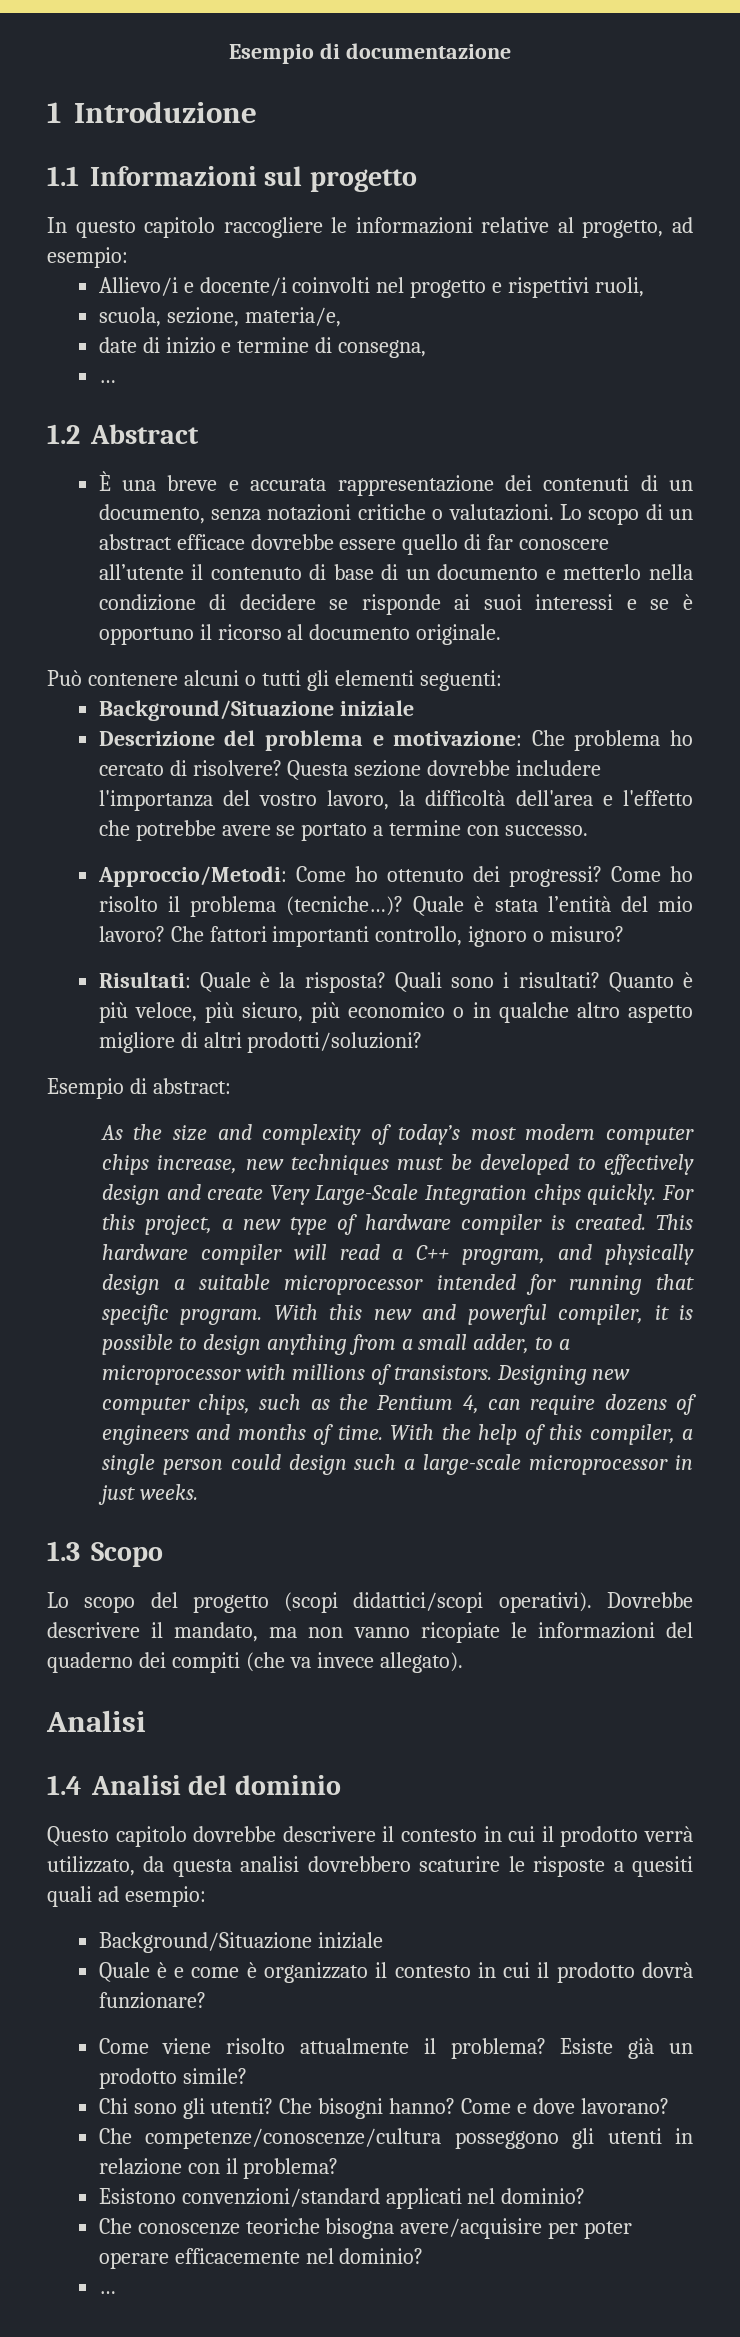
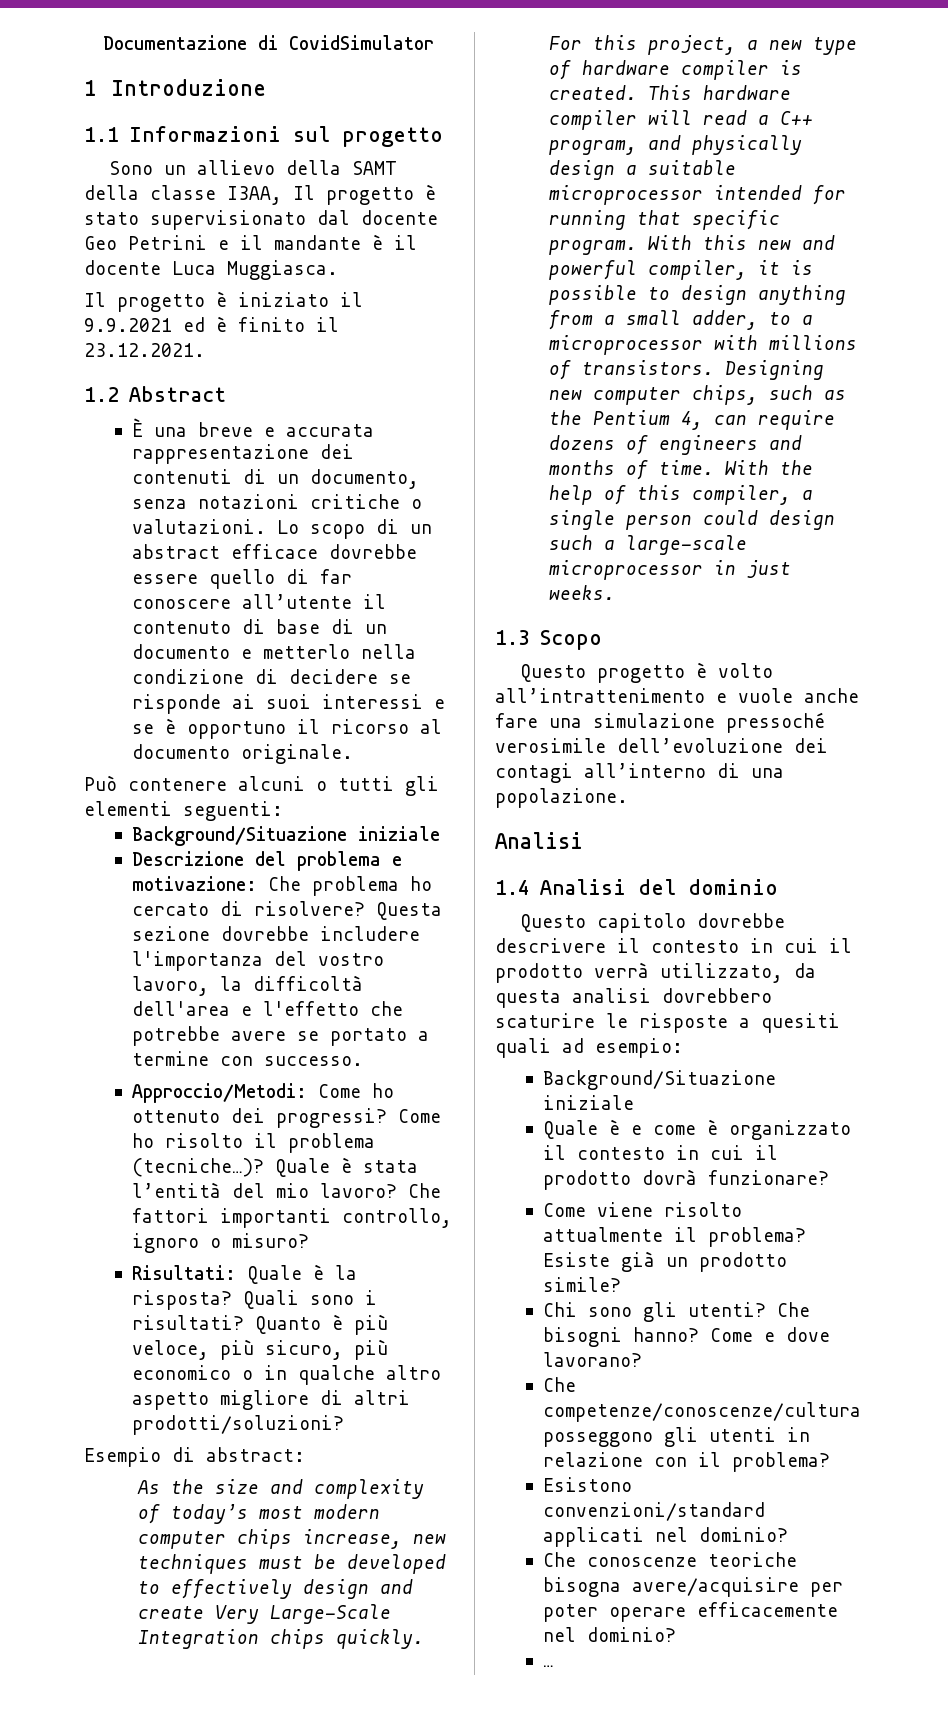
- Esempio di documentazione
+ Documentazione di CovidSimulator
- In questo capitolo raccogliere le informazioni relative al progetto, ad esempio:
- Allievo/i e docente/i coinvolti nel progetto e rispettivi ruoli,
- scuola, sezione, materia/e,
- date di inizio e termine di consegna,
- …
+ Sono un allievo della SAMT della classe I3AA, Il progetto è stato supervisionato dal docente Geo Petrini e il mandante è il docente Luca Muggiasca.
+ Il progetto è iniziato il 9.9.2021 ed è finito il 23.12.2021.
- Lo scopo del progetto (scopi didattici/scopi operativi). Dovrebbe descrivere il mandato, ma non vanno ricopiate le informazioni del quaderno dei compiti (che va invece allegato).
+ Questo progetto è volto all’intrattenimento e vuole anche fare una simulazione pressoché verosimile dell’evoluzione dei contagi all’interno di una popolazione.

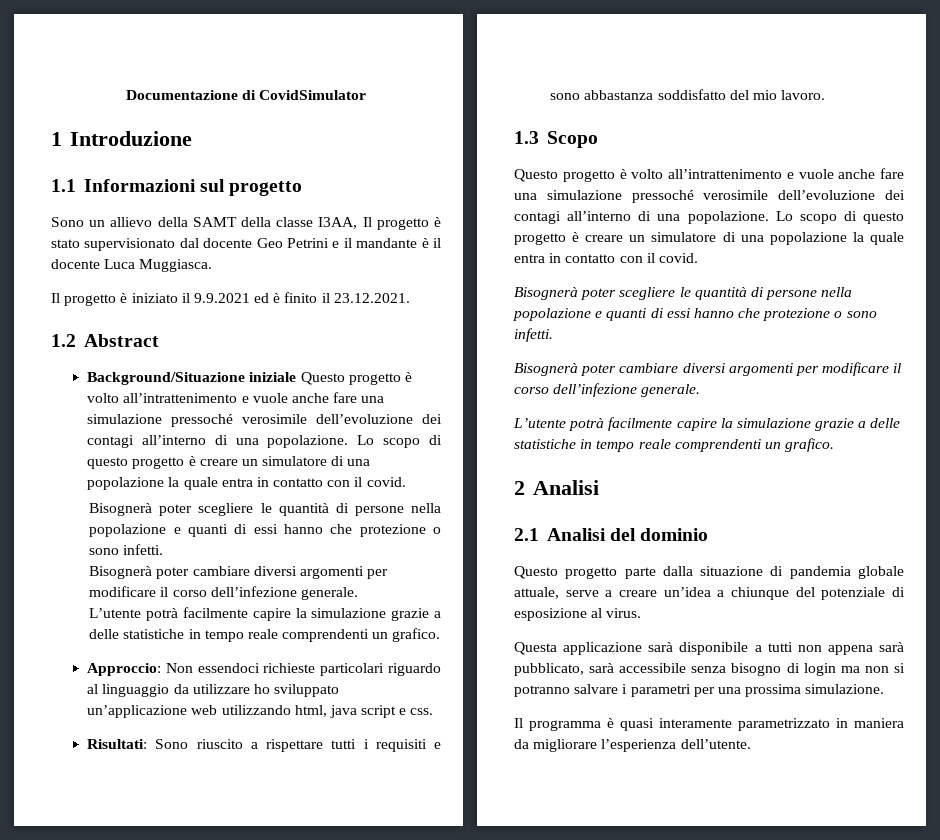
- È una breve e accurata rappresentazione dei contenuti di un documento, senza notazioni critiche o valutazioni. Lo scopo di un abstract efficace dovrebbe essere quello di far conoscere all’utente il contenuto di base di un documento e metterlo nella condizione di decidere se risponde ai suoi interessi e se è opportuno il ricorso al documento originale.
- Può contenere alcuni o tutti gli elementi seguenti:
- Background/Situazione iniziale
- Descrizione del problema e motivazione: Che problema ho cercato di risolvere? Questa sezione dovrebbe includere l'importanza del vostro lavoro, la difficoltà dell'area e l'effetto che potrebbe avere se portato a termine con successo.
- Approccio/Metodi: Come ho ottenuto dei progressi? Come ho risolto il problema (tecniche…)? Quale è stata l’entità del mio lavoro? Che fattori importanti controllo, ignoro o misuro?
- Risultati: Quale è la risposta? Quali sono i risultati? Quanto è più veloce, più sicuro, più economico o in qualche altro aspetto migliore di altri prodotti/soluzioni?
- Esempio di abstract:
- As the size and complexity of today’s most modern computer chips increase, new techniques must be developed to effectively design and create Very Large-Scale Integration chips quickly. For this project, a new type of hardware compiler is created. This hardware compiler will read a C++ program, and physically design a suitable microprocessor intended for running that specific program. With this new and powerful compiler, it is possible to design anything from a small adder, to a microprocessor with millions of transistors. Designing new computer chips, such as the Pentium 4, can require dozens of engineers and months of time. With the help of this compiler, a single person could design such a large-scale microprocessor in just weeks.
+ Background/Situazione iniziale Questo progetto è volto all’intrattenimento e vuole anche fare una simulazione pressoché verosimile dell’evoluzione dei contagi all’interno di una popolazione. Lo scopo di questo progetto è creare un simulatore di una popolazione la quale entra in contatto con il covid.
+ Bisognerà poter scegliere le quantità di persone nella popolazione e quanti di essi hanno che protezione o sono infetti.
+ Bisognerà poter cambiare diversi argomenti per modificare il corso dell’infezione generale.
+ L’utente potrà facilmente capire la simulazione grazie a delle statistiche in tempo reale comprendenti un grafico.
+ Approccio: Non essendoci richieste particolari riguardo al linguaggio da utilizzare ho sviluppato un’applicazione web utilizzando html, java script e css.
+ Risultati: Sono riuscito a rispettare tutti i requisiti e sono abbastanza soddisfatto del mio lavoro.
  1.3 Scopo
- Questo progetto è volto all’intrattenimento e vuole anche fare una simulazione pressoché verosimile dell’evoluzione dei contagi all’interno di una popolazione.
- Analisi
+ Questo progetto è volto all’intrattenimento e vuole anche fare una simulazione pressoché verosimile dell’evoluzione dei contagi all’interno di una popolazione. Lo scopo di questo progetto è creare un simulatore di una popolazione la quale entra in contatto con il covid.
+ Bisognerà poter scegliere le quantità di persone nella popolazione e quanti di essi hanno che protezione o sono infetti.
+ Bisognerà poter cambiare diversi argomenti per modificare il corso dell’infezione generale.
+ L’utente potrà facilmente capire la simulazione grazie a delle statistiche in tempo reale comprendenti un grafico.
+ 2 Analisi
- 1.4 Analisi del dominio
+ 2.1 Analisi del dominio
- Questo capitolo dovrebbe descrivere il contesto in cui il prodotto verrà utilizzato, da questa analisi dovrebbero scaturire le risposte a quesiti quali ad esempio:
- Background/Situazione iniziale
- Quale è e come è organizzato il contesto in cui il prodotto dovrà funzionare?
- Come viene risolto attualmente il problema? Esiste già un prodotto simile?
- Chi sono gli utenti? Che bisogni hanno? Come e dove lavorano?
- Che competenze/conoscenze/cultura posseggono gli utenti in relazione con il problema?
- Esistono convenzioni/standard applicati nel dominio?
- Che conoscenze teoriche bisogna avere/acquisire per poter operare efficacemente nel dominio?
- …
+ Questo progetto parte dalla situazione di pandemia globale attuale, serve a creare un’idea a chiunque del potenziale di esposizione al virus.
+ Questa applicazione sarà disponibile a tutti non appena sarà pubblicato, sarà accessibile senza bisogno di login ma non si potranno salvare i parametri per una prossima simulazione.
+ Il programma è quasi interamente parametrizzato in maniera da migliorare l’esperienza dell’utente.

